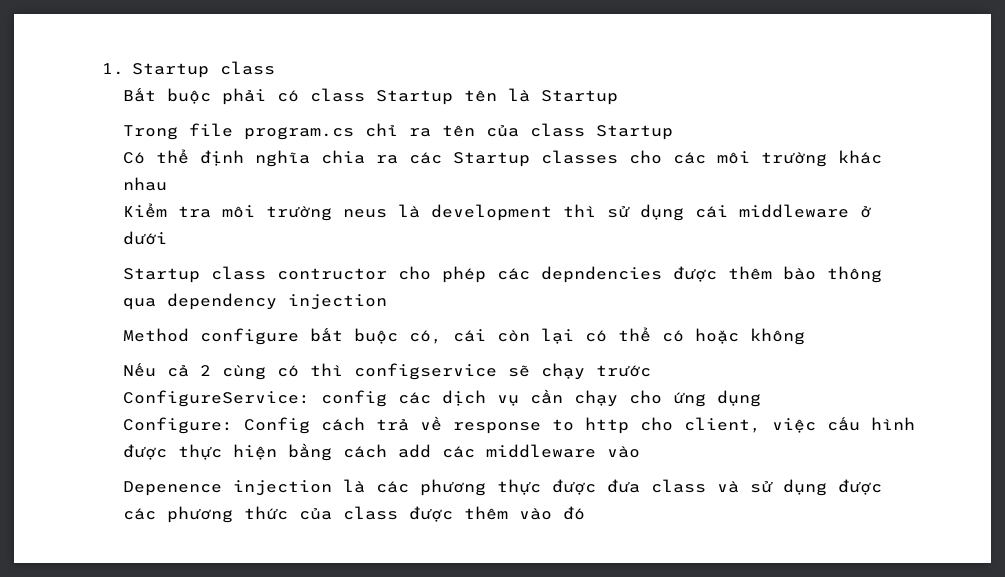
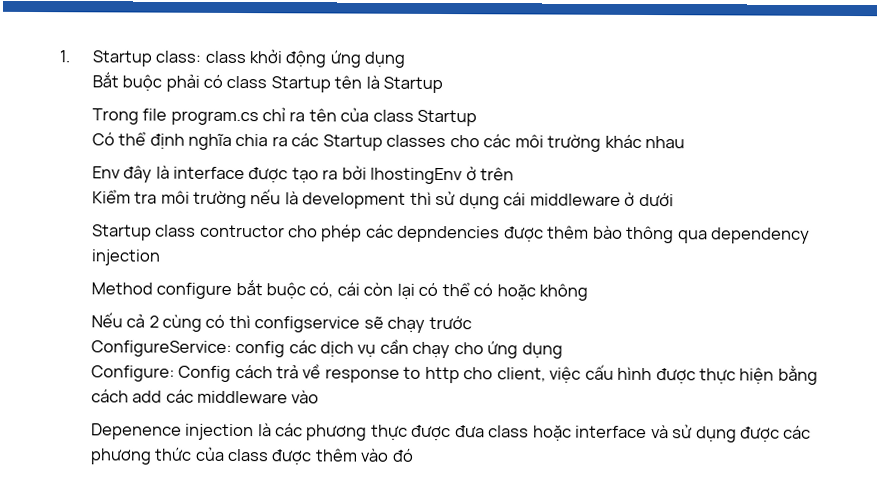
- 1. Startup class
+ 1. Startup class: class khởi động ứng dụng
+ Env đây là interface được tạo ra bởi IhostingEnv ở trên
- Kiểm tra môi trường neus là development thì sử dụng cái middleware ở dưới
+ Kiểm tra môi trường nếu là development thì sử dụng cái middleware ở dưới
- Depenence injection là các phương thực được đưa class và sử dụng được các phương thức của class được thêm vào đó
+ Depenence injection là các phương thực được đưa class hoặc interface và sử dụng được các phương thức của class được thêm vào đó

